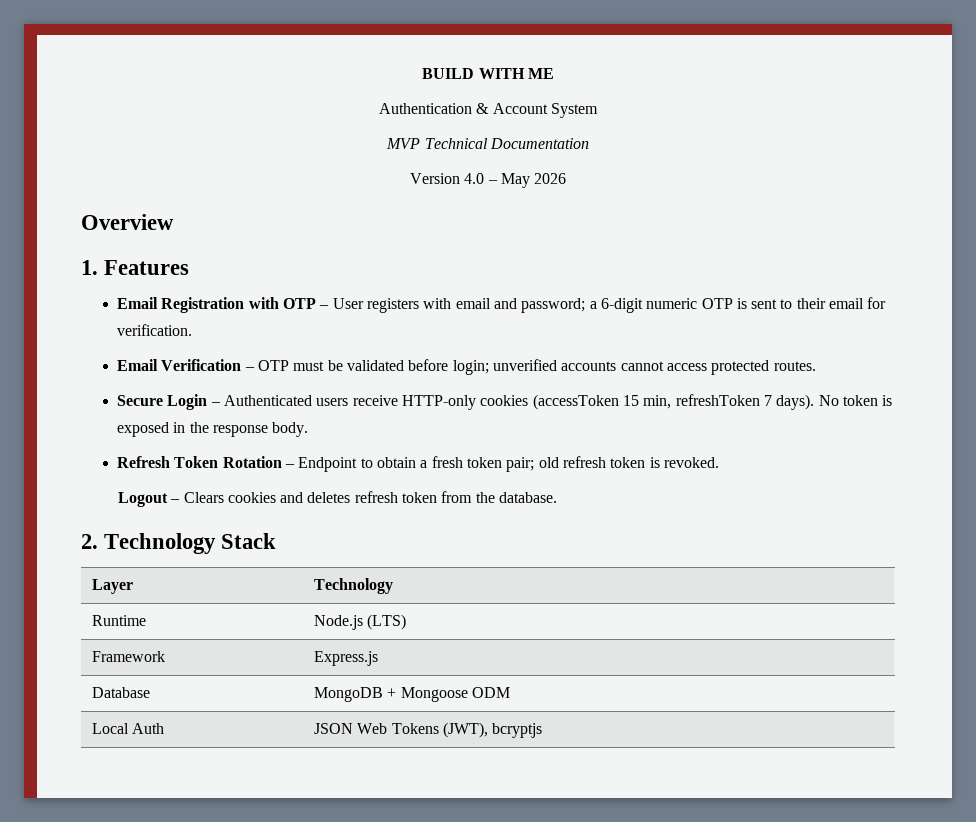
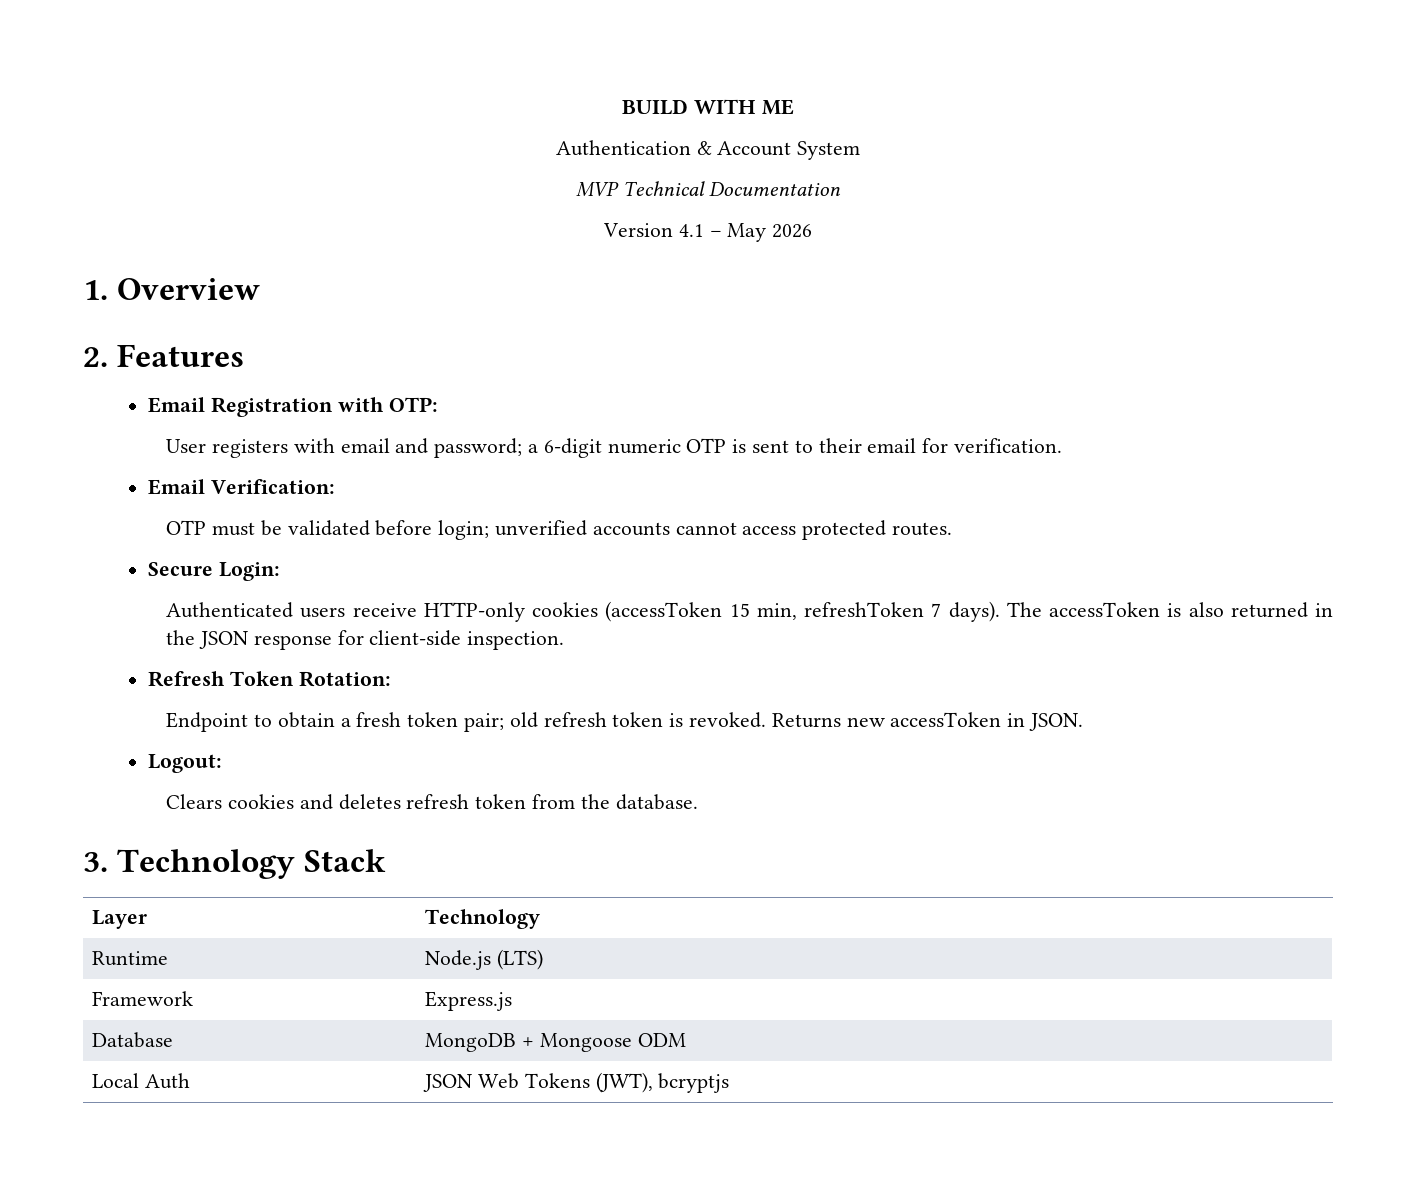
- Version 4.0 – May 2026
+ Version 4.1 – May 2026
- Overview
+ 1. Overview
- 1. Features
+ 2. Features
- Email Registration with OTP – User registers with email and password; a 6-digit numeric OTP is sent to their email for verification.
+ Email Registration with OTP:
+ User registers with email and password; a 6-digit numeric OTP is sent to their email for verification.
- Email Verification – OTP must be validated before login; unverified accounts cannot access protected routes.
+ Email Verification:
+ OTP must be validated before login; unverified accounts cannot access protected routes.
- Secure Login – Authenticated users receive HTTP-only cookies (accessToken 15 min, refreshToken 7 days).
+ Secure Login:
+ Authenticated users receive HTTP-only cookies (accessToken 15 min, refreshToken 7 days).
- No token is exposed in the response body.
+ The accessToken is also returned in the JSON response for client-side inspection.
- Refresh Token Rotation – Endpoint to obtain a fresh token pair; old refresh token is revoked.
- Logout – Clears cookies and deletes refresh token from the database.
+ Refresh Token Rotation:
+ Endpoint to obtain a fresh token pair; old refresh token is revoked. Returns new accessToken in JSON.
+ Logout:
+ Clears cookies and deletes refresh token from the database.
- 2. Technology Stack
+ 3. Technology Stack

